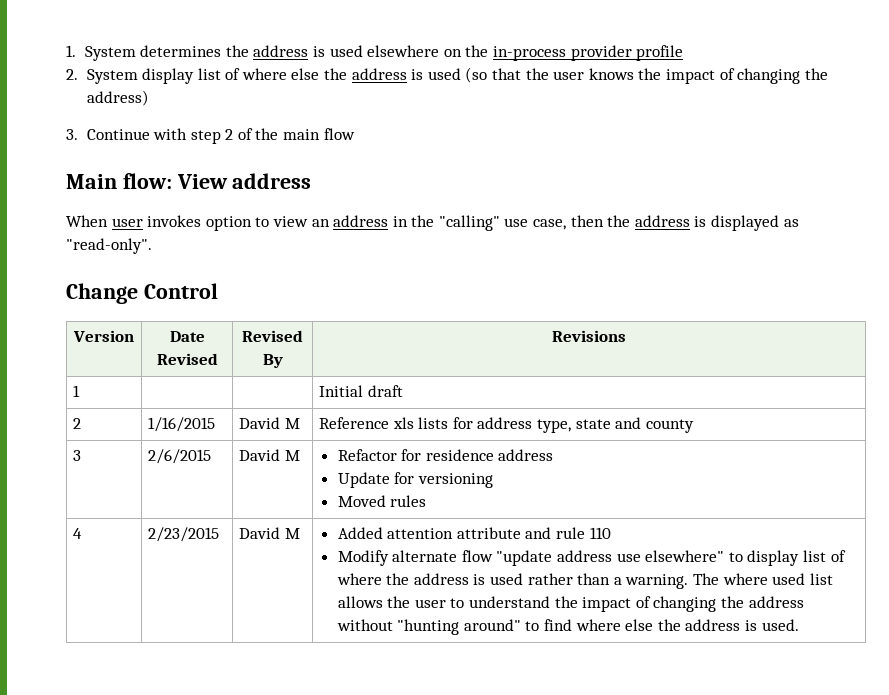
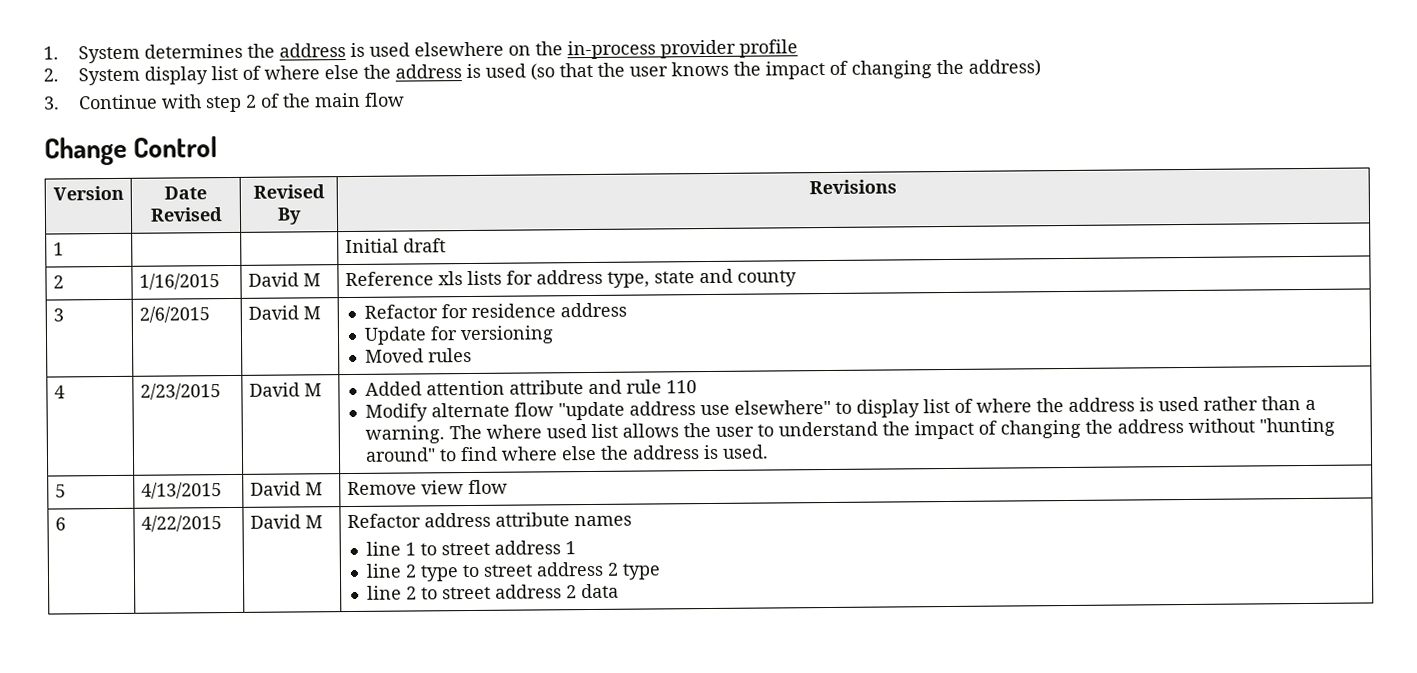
- Main flow: View address
- When user invokes option to view an address in the "calling" use case, then the address is displayed as "read-only".
+ 5 | 4/13/2015 | David M | Remove view flow
+ 6 | 4/22/2015 | David M | Refactor address attribute names
+ line 1 to street address 1
+ line 2 type to street address 2 type
+ line 2 to street address 2 data

